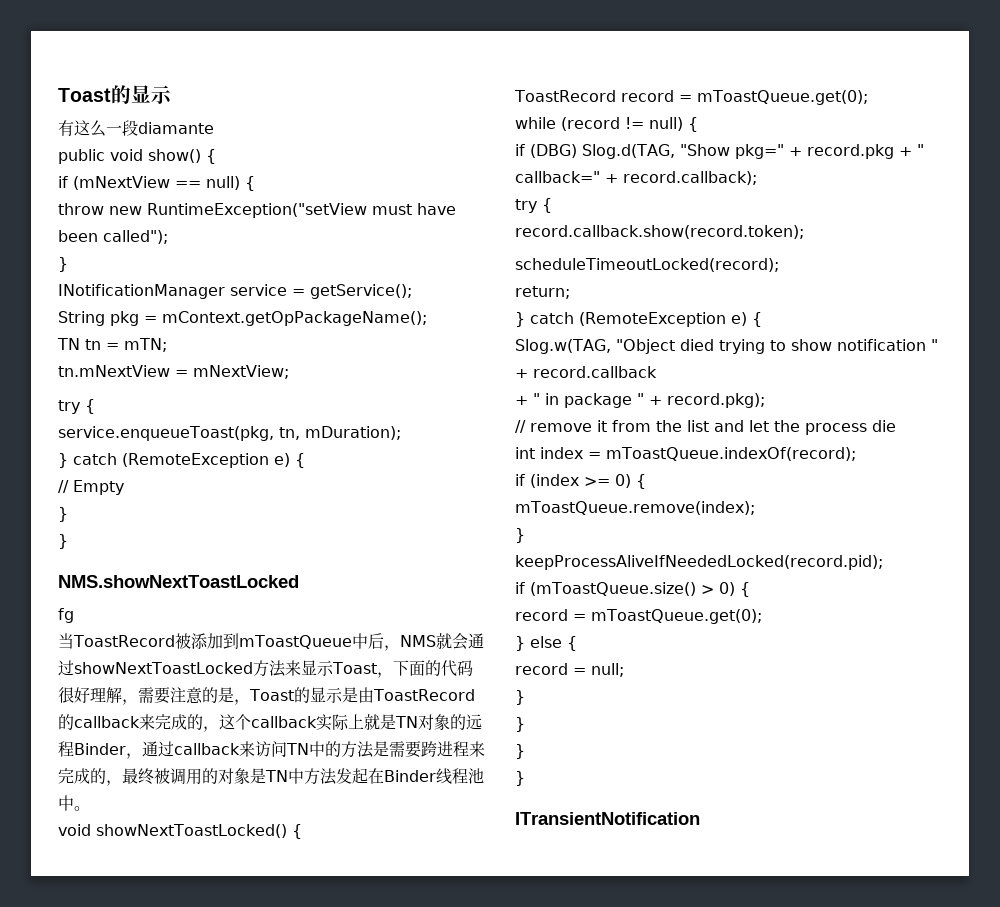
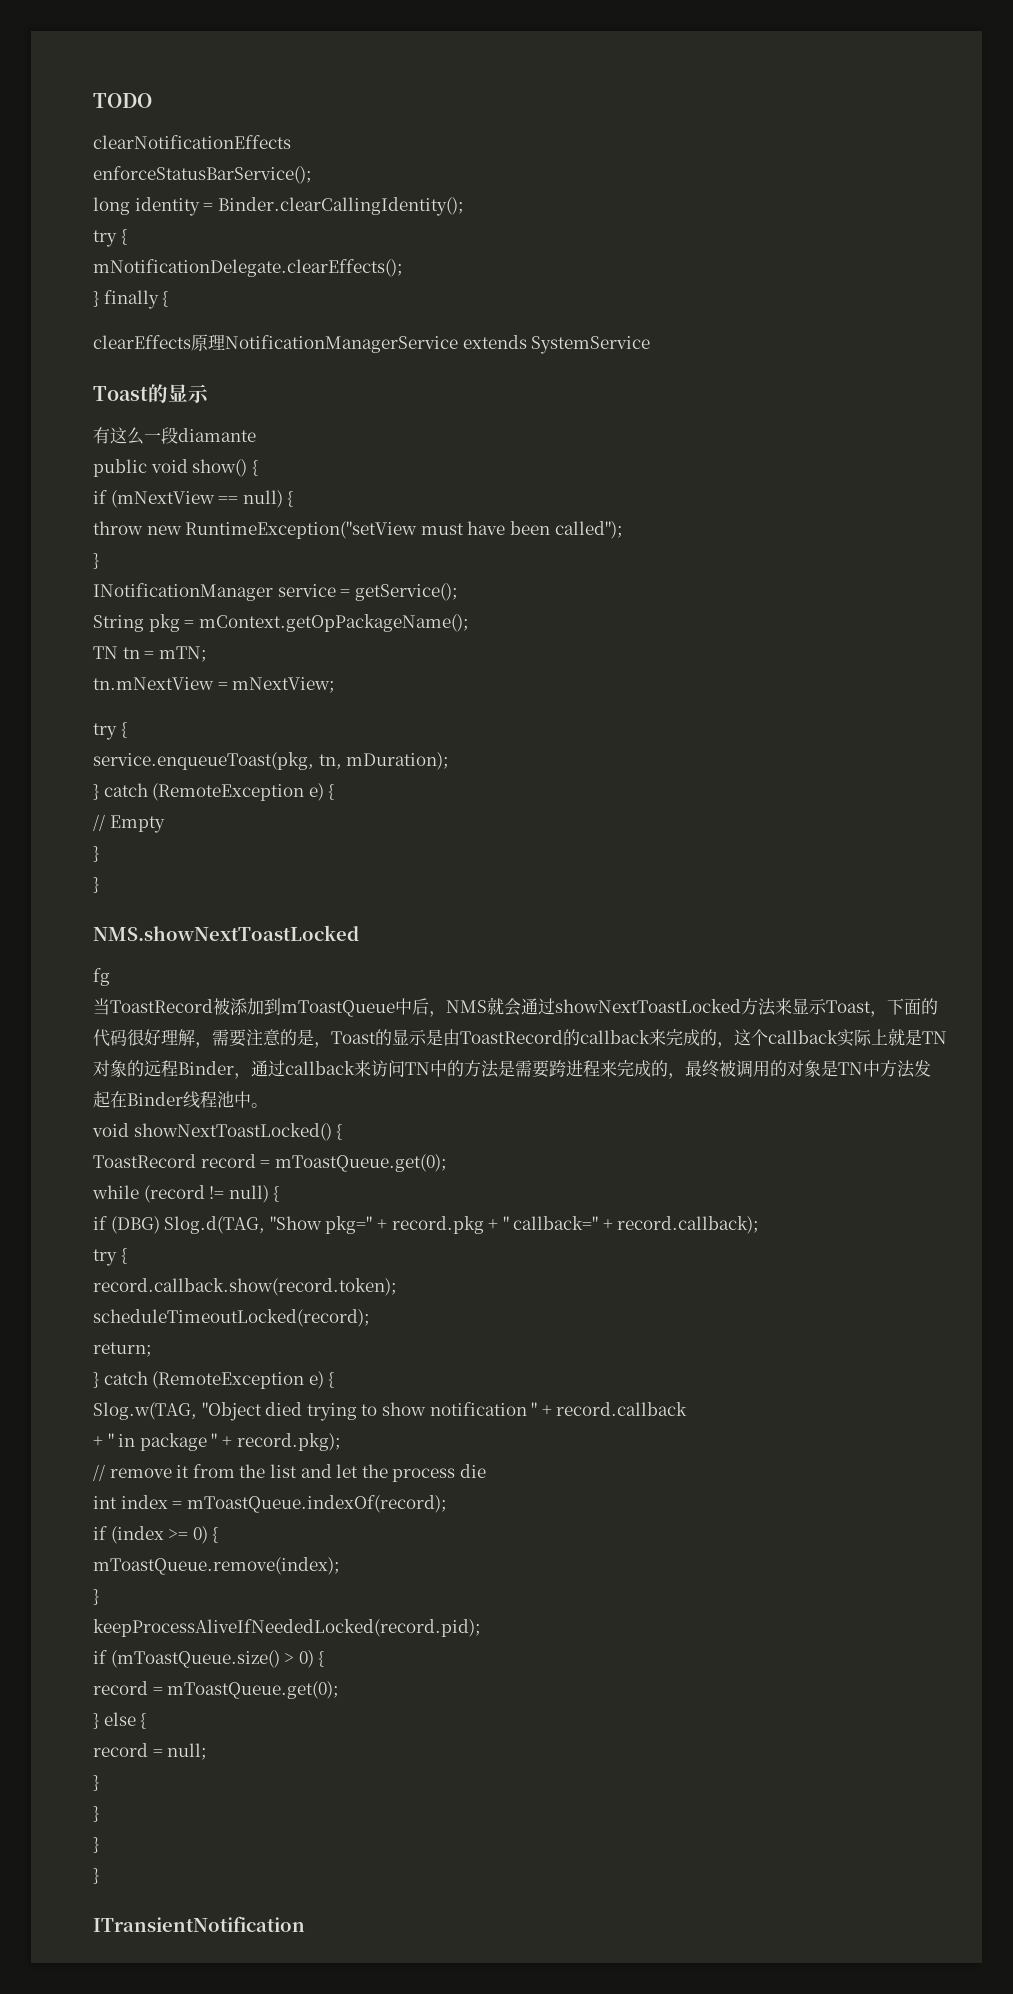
+ TODO
+ clearNotificationEffects
+ enforceStatusBarService();
+ long identity = Binder.clearCallingIdentity();
+ try {
+ mNotificationDelegate.clearEffects();
+ } finally {
+ clearEffects原理NotificationManagerService extends SystemService

